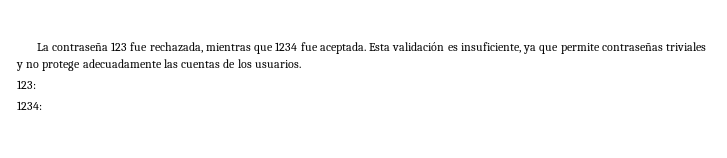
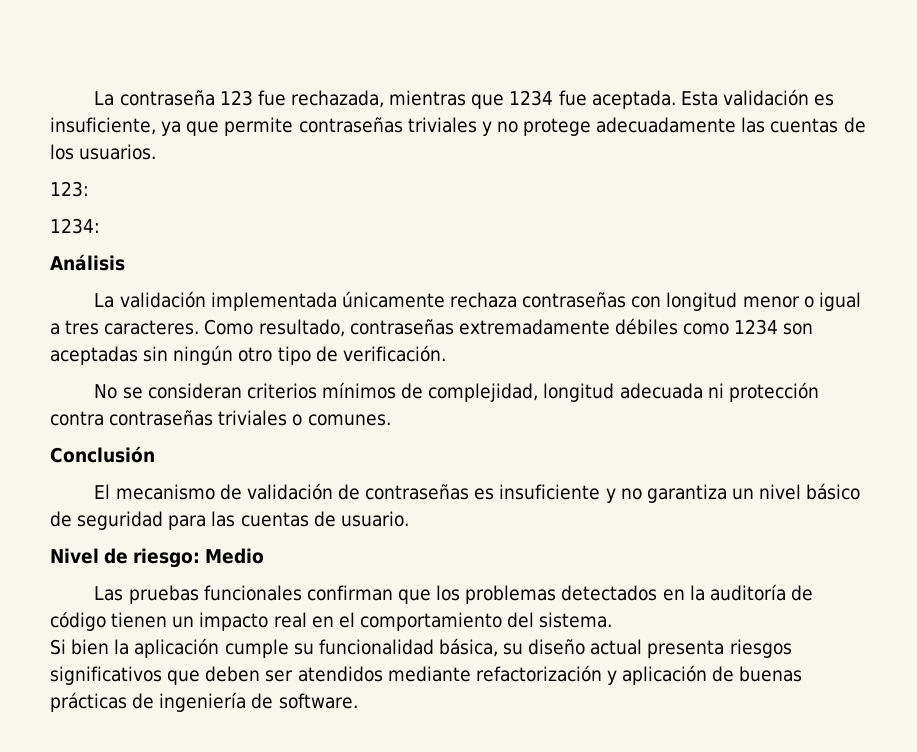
+ Análisis
+ La validación implementada únicamente rechaza contraseñas con longitud menor o igual a tres caracteres. Como resultado, contraseñas extremadamente débiles como 1234 son aceptadas sin ningún otro tipo de verificación.
+ No se consideran criterios mínimos de complejidad, longitud adecuada ni protección contra contraseñas triviales o comunes.
+ Conclusión
+ El mecanismo de validación de contraseñas es insuficiente y no garantiza un nivel básico de seguridad para las cuentas de usuario.
+ Nivel de riesgo: Medio
+ Las pruebas funcionales confirman que los problemas detectados en la auditoría de código tienen un impacto real en el comportamiento del sistema.
+ Si bien la aplicación cumple su funcionalidad básica, su diseño actual presenta riesgos significativos que deben ser atendidos mediante refactorización y aplicación de buenas prácticas de ingeniería de software.

